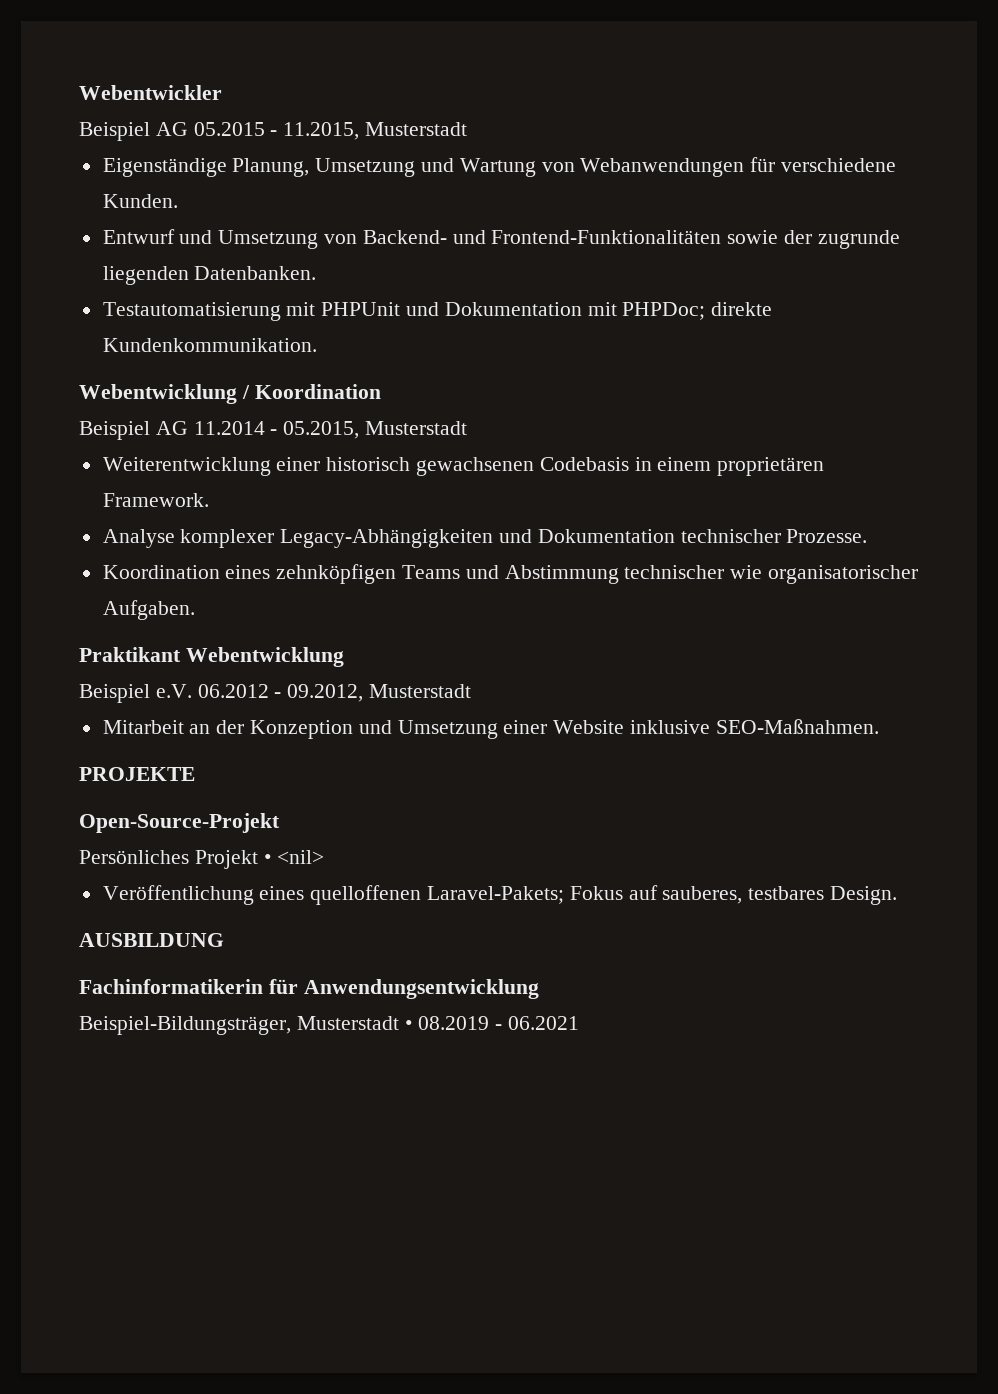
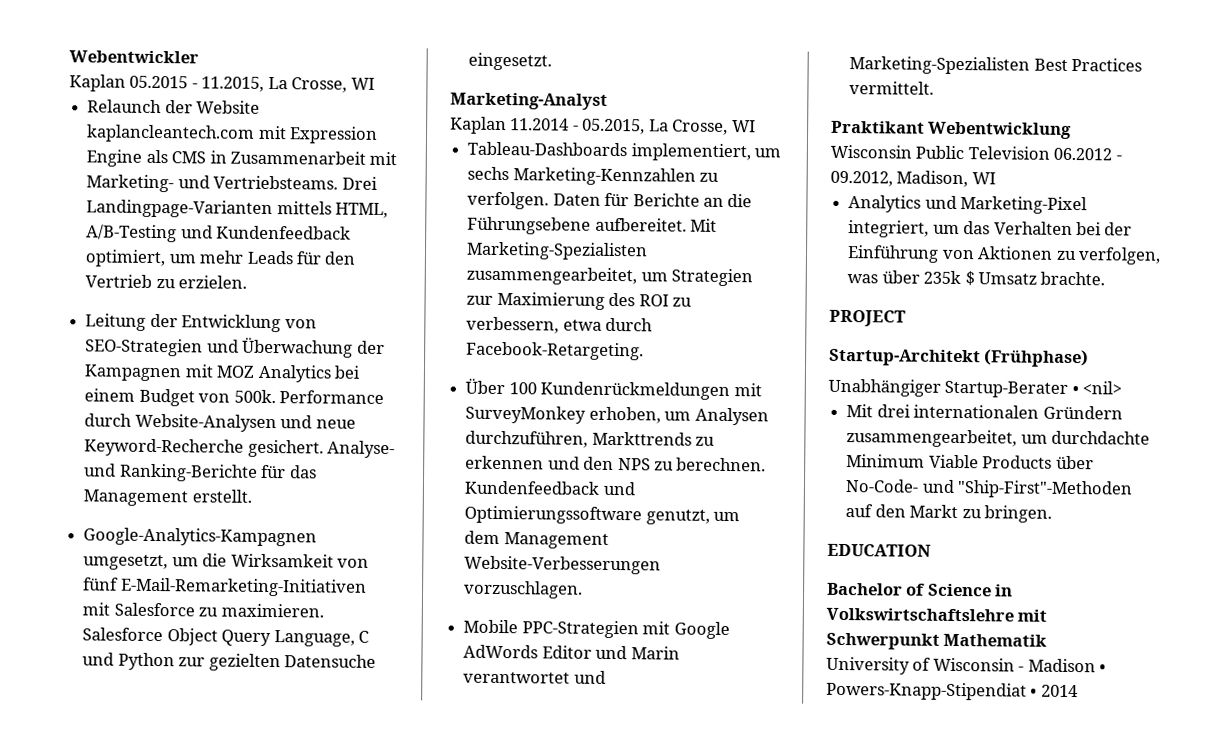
- Beispiel AG 05.2015 - 11.2015, Musterstadt
- Eigenständige Planung, Umsetzung und Wartung von Webanwendungen für verschiedene Kunden.
- Entwurf und Umsetzung von Backend- und Frontend-Funktionalitäten sowie der zugrunde liegenden Datenbanken.
- Testautomatisierung mit PHPUnit und Dokumentation mit PHPDoc; direkte Kundenkommunikation.
- Webentwicklung / Koordination
- Beispiel AG 11.2014 - 05.2015, Musterstadt
- Weiterentwicklung einer historisch gewachsenen Codebasis in einem proprietären Framework.
- Analyse komplexer Legacy-Abhängigkeiten und Dokumentation technischer Prozesse.
- Koordination eines zehnköpfigen Teams und Abstimmung technischer wie organisatorischer Aufgaben.
+ Kaplan 05.2015 - 11.2015, La Crosse, WI
+ Relaunch der Website kaplancleantech.com mit Expression Engine als CMS in Zusammenarbeit mit Marketing- und Vertriebsteams. Drei Landingpage-Varianten mittels HTML, A/B-Testing und Kundenfeedback optimiert, um mehr Leads für den Vertrieb zu erzielen.
+ Leitung der Entwicklung von SEO-Strategien und Überwachung der Kampagnen mit MOZ Analytics bei einem Budget von 500k. Performance durch Website-Analysen und neue Keyword-Recherche gesichert. Analyse- und Ranking-Berichte für das Management erstellt.
+ Google-Analytics-Kampagnen umgesetzt, um die Wirksamkeit von fünf E-Mail-Remarketing-Initiativen mit Salesforce zu maximieren. Salesforce Object Query Language, C und Python zur gezielten Datensuche eingesetzt.
+ Marketing-Analyst
+ Kaplan 11.2014 - 05.2015, La Crosse, WI
+ Tableau-Dashboards implementiert, um sechs Marketing-Kennzahlen zu verfolgen. Daten für Berichte an die Führungsebene aufbereitet. Mit Marketing-Spezialisten zusammengearbeitet, um Strategien zur Maximierung des ROI zu verbessern, etwa durch Facebook-Retargeting.
+ Über 100 Kundenrückmeldungen mit SurveyMonkey erhoben, um Analysen durchzuführen, Markttrends zu erkennen und den NPS zu berechnen. Kundenfeedback und Optimierungssoftware genutzt, um dem Management Website-Verbesserungen vorzuschlagen.
+ Mobile PPC-Strategien mit Google AdWords Editor und Marin verantwortet und Marketing-Spezialisten Best Practices vermittelt.
  Praktikant Webentwicklung
- Beispiel e.V. 06.2012 - 09.2012, Musterstadt
- Mitarbeit an der Konzeption und Umsetzung einer Website inklusive SEO-Maßnahmen.
- PROJEKTE
- Open-Source-Projekt
- Persönliches Projekt • <nil>
- Veröffentlichung eines quelloffenen Laravel-Pakets; Fokus auf sauberes, testbares Design.
- AUSBILDUNG
- Fachinformatikerin für Anwendungsentwicklung
- Beispiel-Bildungsträger, Musterstadt • 08.2019 - 06.2021
+ Wisconsin Public Television 06.2012 - 09.2012, Madison, WI
+ Analytics und Marketing-Pixel integriert, um das Verhalten bei der Einführung von Aktionen zu verfolgen, was über 235k $ Umsatz brachte.
+ PROJECT
+ Startup-Architekt (Frühphase)
+ Unabhängiger Startup-Berater • <nil>
+ Mit drei internationalen Gründern zusammengearbeitet, um durchdachte Minimum Viable Products über No-Code- und "Ship-First"-Methoden auf den Markt zu bringen.
+ EDUCATION
+ Bachelor of Science in Volkswirtschaftslehre mit Schwerpunkt Mathematik
+ University of Wisconsin - Madison • Powers-Knapp-Stipendiat • 2014

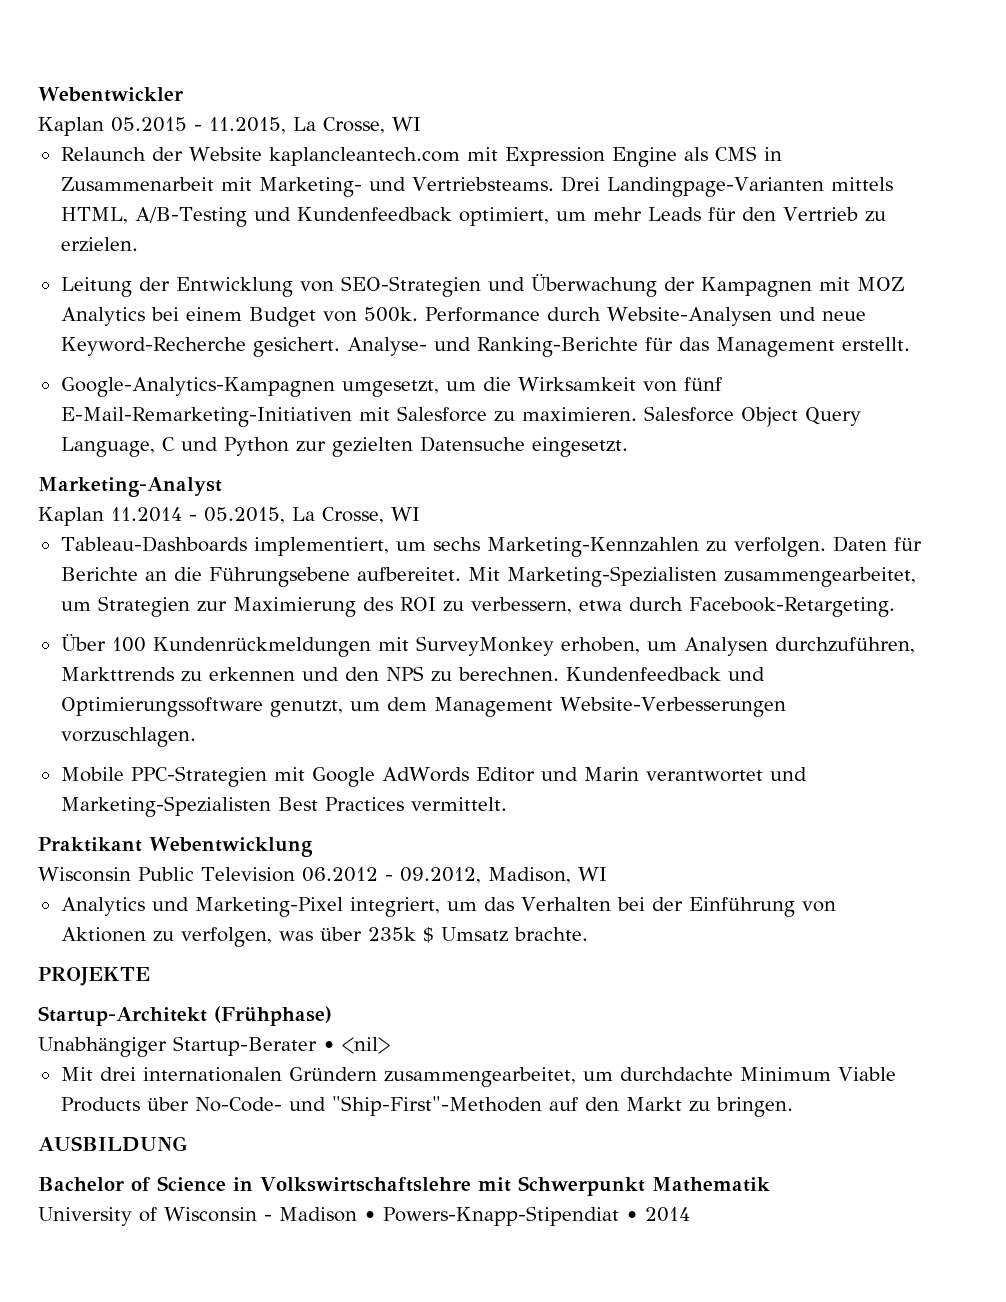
- PROJECT
+ PROJEKTE
- EDUCATION
+ AUSBILDUNG

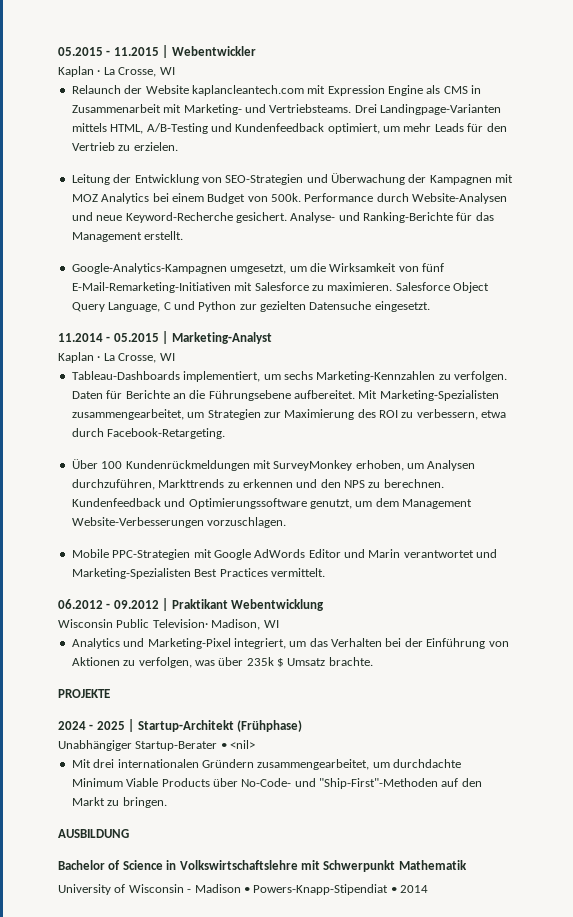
- Webentwickler
- Kaplan 05.2015 - 11.2015, La Crosse, WI
+ 05.2015 - 11.2015 | Webentwickler
+ Kaplan · La Crosse, WI
- Marketing-Analyst
- Kaplan 11.2014 - 05.2015, La Crosse, WI
+ 11.2014 - 05.2015 | Marketing-Analyst
+ Kaplan · La Crosse, WI
- Praktikant Webentwicklung
+ 06.2012 - 09.2012 | Praktikant Webentwicklung
- Wisconsin Public Television 06.2012 - 09.2012, Madison, WI
+ Wisconsin Public Television· Madison, WI
- Startup-Architekt (Frühphase)
+ 2024 - 2025 | Startup-Architekt (Frühphase)

